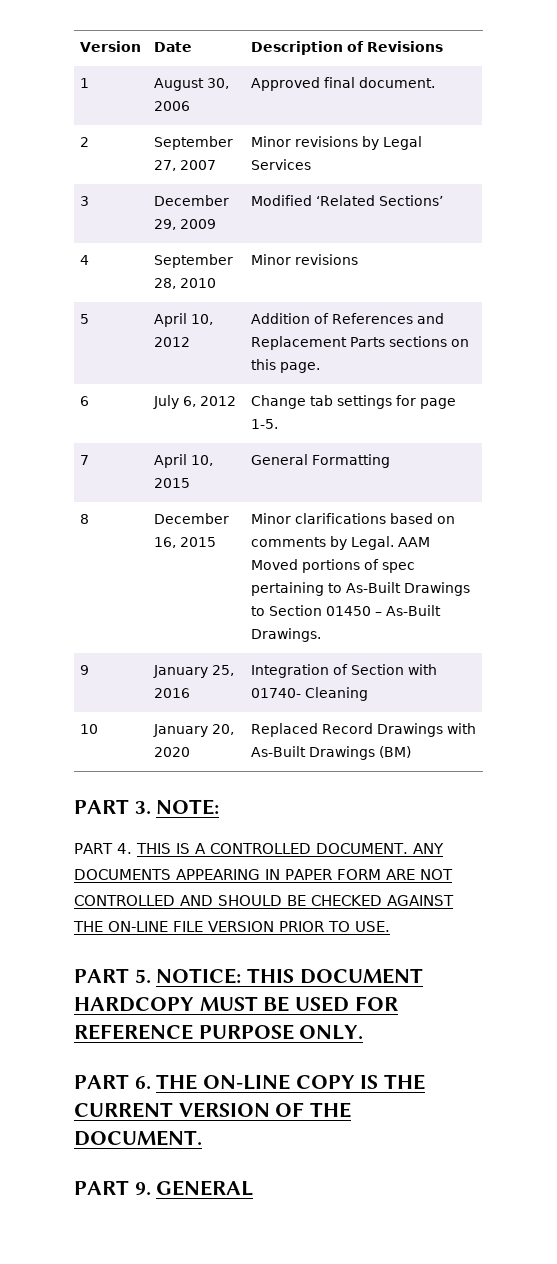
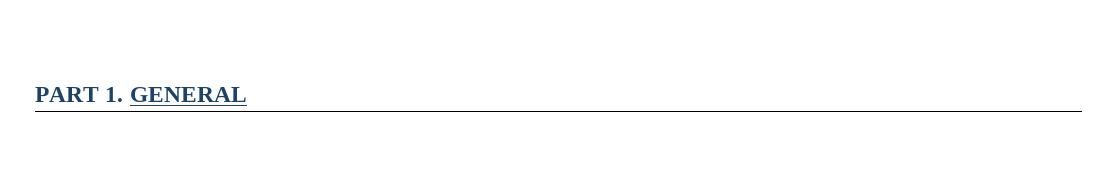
- Version | Date | Description of Revisions
- 1 | August 30, 2006 | Approved final document.
- 2 | September 27, 2007 | Minor revisions by Legal Services
- 3 | December 29, 2009 | Modified ‘Related Sections’
- 4 | September 28, 2010 | Minor revisions
- 5 | April 10, 2012 | Addition of References and Replacement Parts sections on this page.
- 6 | July 6, 2012 | Change tab settings for page 1-5.
- 7 | April 10, 2015 | General Formatting
- 8 | December 16, 2015 | Minor clarifications based on comments by Legal. AAM Moved portions of spec pertaining to As-Built Drawings to Section 01450 – As-Built Drawings.
- 9 | January 25, 2016 | Integration of Section with 01740- Cleaning
- 10 | January 20, 2020 | Replaced Record Drawings with As-Built Drawings (BM)
- PART 3. NOTE:
- PART 4. THIS IS A CONTROLLED DOCUMENT. ANY DOCUMENTS APPEARING IN PAPER FORM ARE NOT CONTROLLED AND SHOULD BE CHECKED AGAINST THE ON-LINE FILE VERSION PRIOR TO USE.
- PART 5. NOTICE: THIS DOCUMENT HARDCOPY MUST BE USED FOR REFERENCE PURPOSE ONLY.
- PART 6. THE ON-LINE COPY IS THE CURRENT VERSION OF THE DOCUMENT.
- PART 9. GENERAL
+ PART 1. GENERAL

